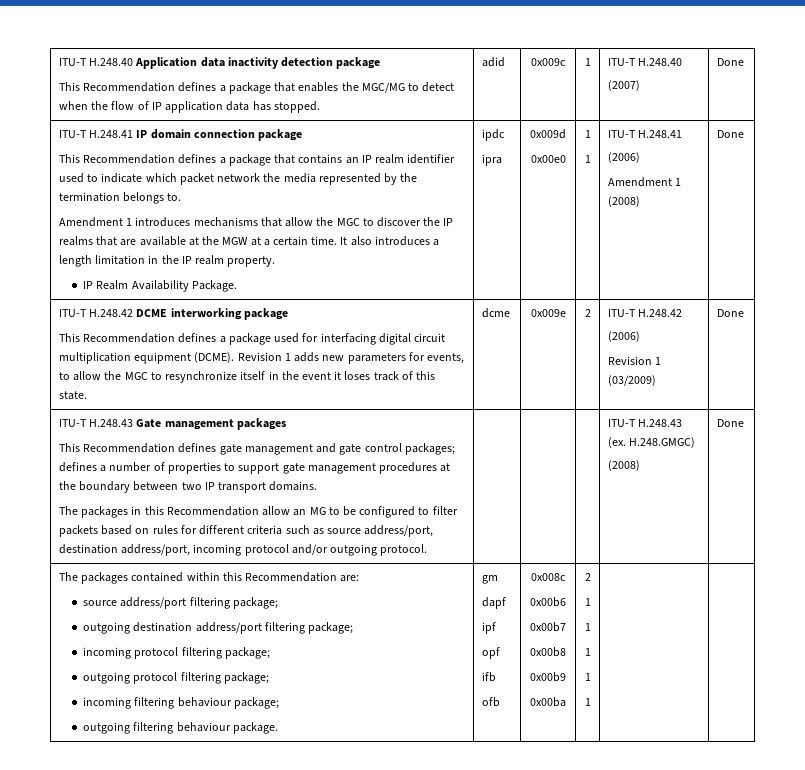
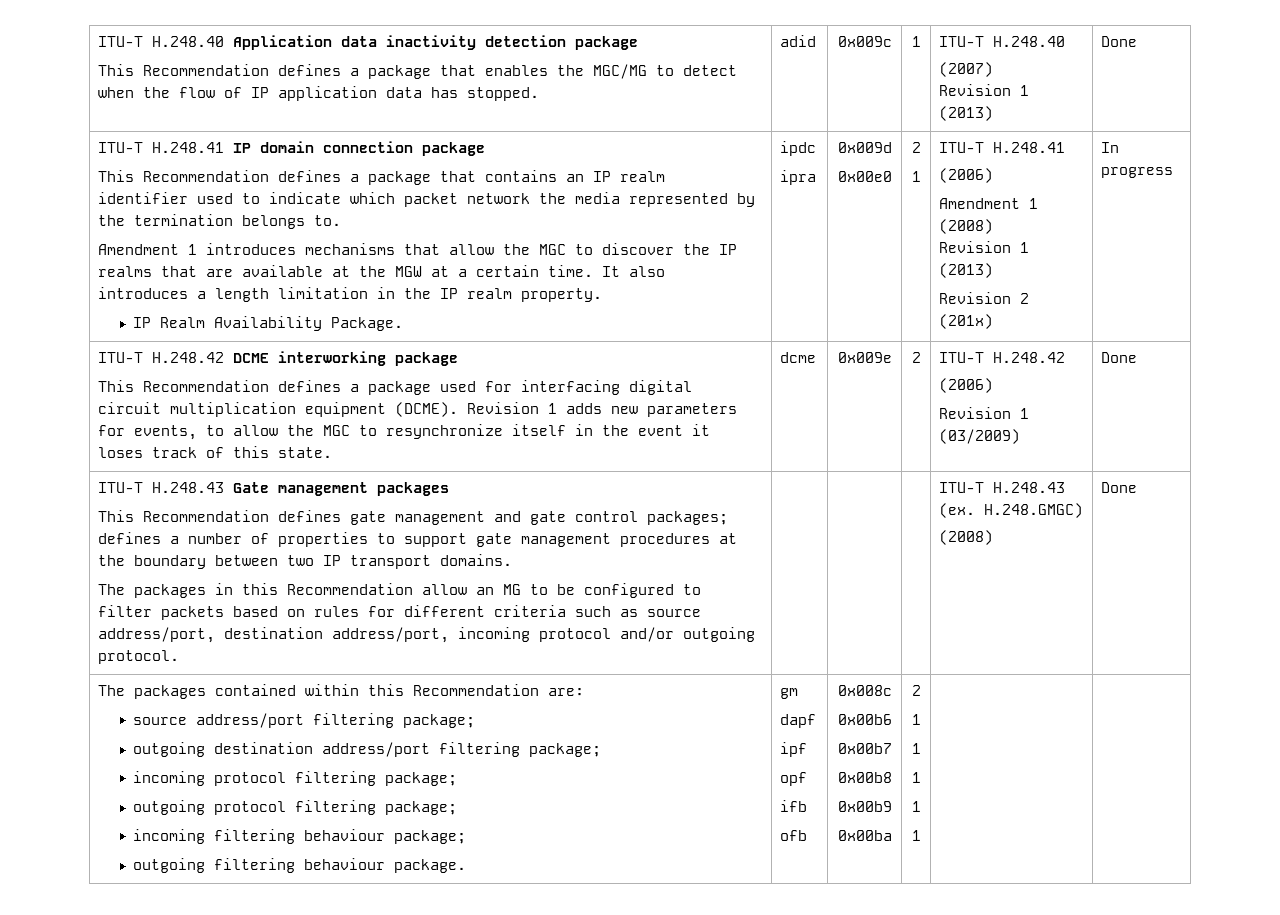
  ITU-T H.248.40 Application data inactivity detection package
  This Recommendation defines a package that enables the MGC/MG to detect when the flow of IP application data has stopped. | adid | 0x009c | 1 | ITU-T H.248.40
- (2007) | Done
+ (2007)
+ Revision 1 (2013) | Done
- 0x00e0 | 1
+ 0x00e0 | 2
- Amendment 1 (2008) | Done
+ Amendment 1 (2008)
+ Revision 1 (2013)
+ Revision 2 (201x) | In progress

